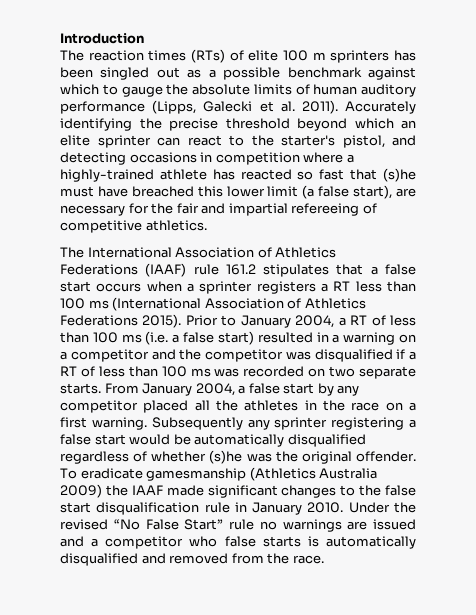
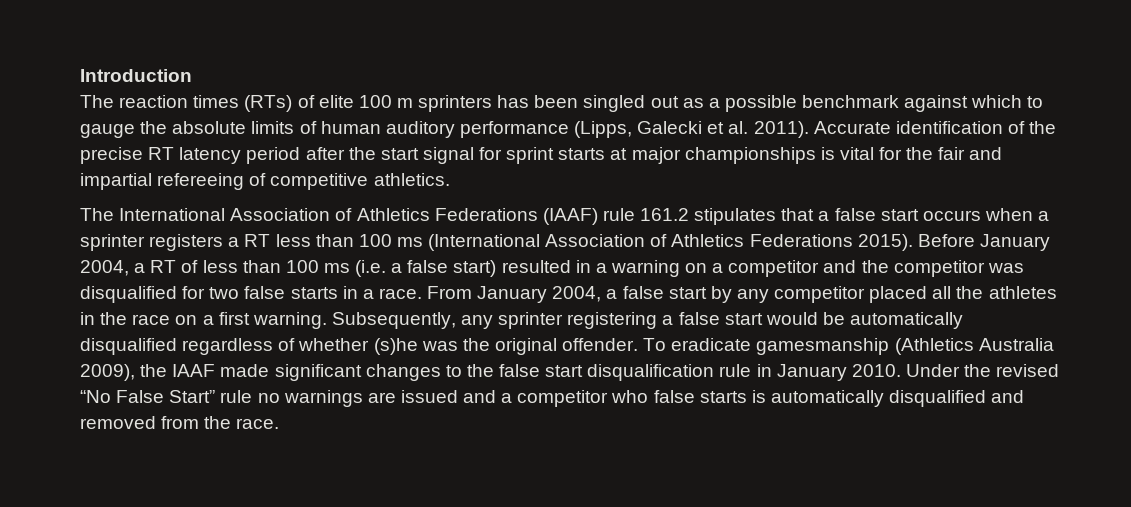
- Accurately identifying the precise threshold beyond which an elite sprinter can react to the starter's pistol, and detecting occasions in competition where a highly-trained athlete has reacted so fast that (s)he must have breached this lower limit (a false start), are necessary for the fair and impartial refereeing of competitive athletics.
+ Accurate identification of the precise RT latency period after the start signal for sprint starts at major championships is vital for the fair and impartial refereeing of competitive athletics.
- Prior to January 2004, a RT of less than 100 ms (i.e. a false start) resulted in a warning on a competitor and the competitor was disqualified if a RT of less than 100 ms was recorded on two separate starts.
+ Before January 2004, a RT of less than 100 ms (i.e. a false start) resulted in a warning on a competitor and the competitor was disqualified for two false starts in a race.
- Subsequently any sprinter registering a false start would be automatically disqualified regardless of whether (s)he was the original offender.
+ Subsequently, any sprinter registering a false start would be automatically disqualified regardless of whether (s)he was the original offender.
- To eradicate gamesmanship (Athletics Australia 2009) the IAAF made significant changes to the false start disqualification rule in January 2010.
+ To eradicate gamesmanship (Athletics Australia 2009), the IAAF made significant changes to the false start disqualification rule in January 2010.

